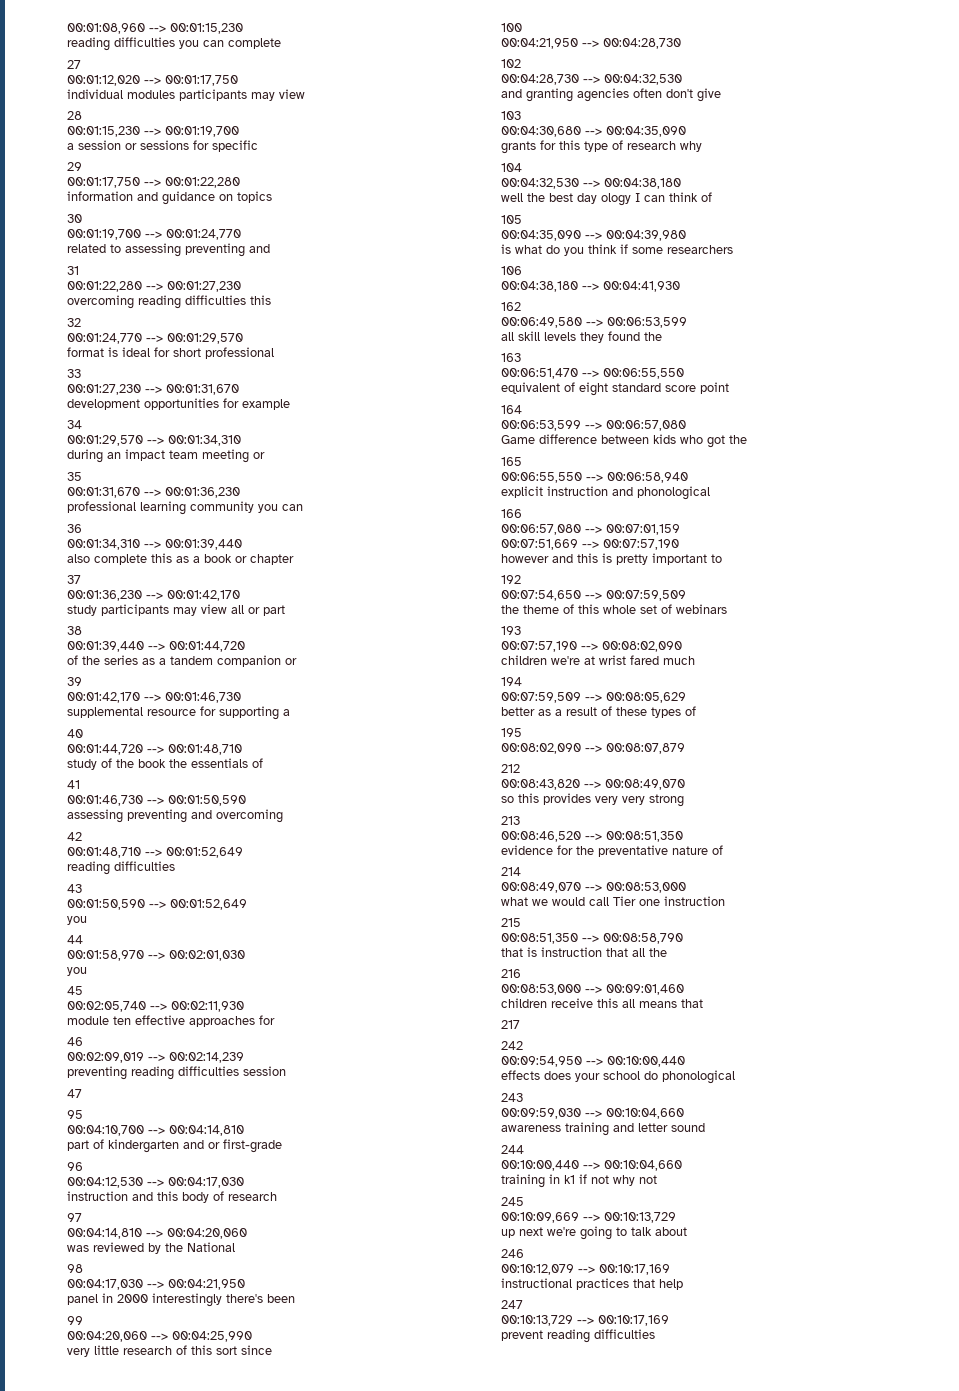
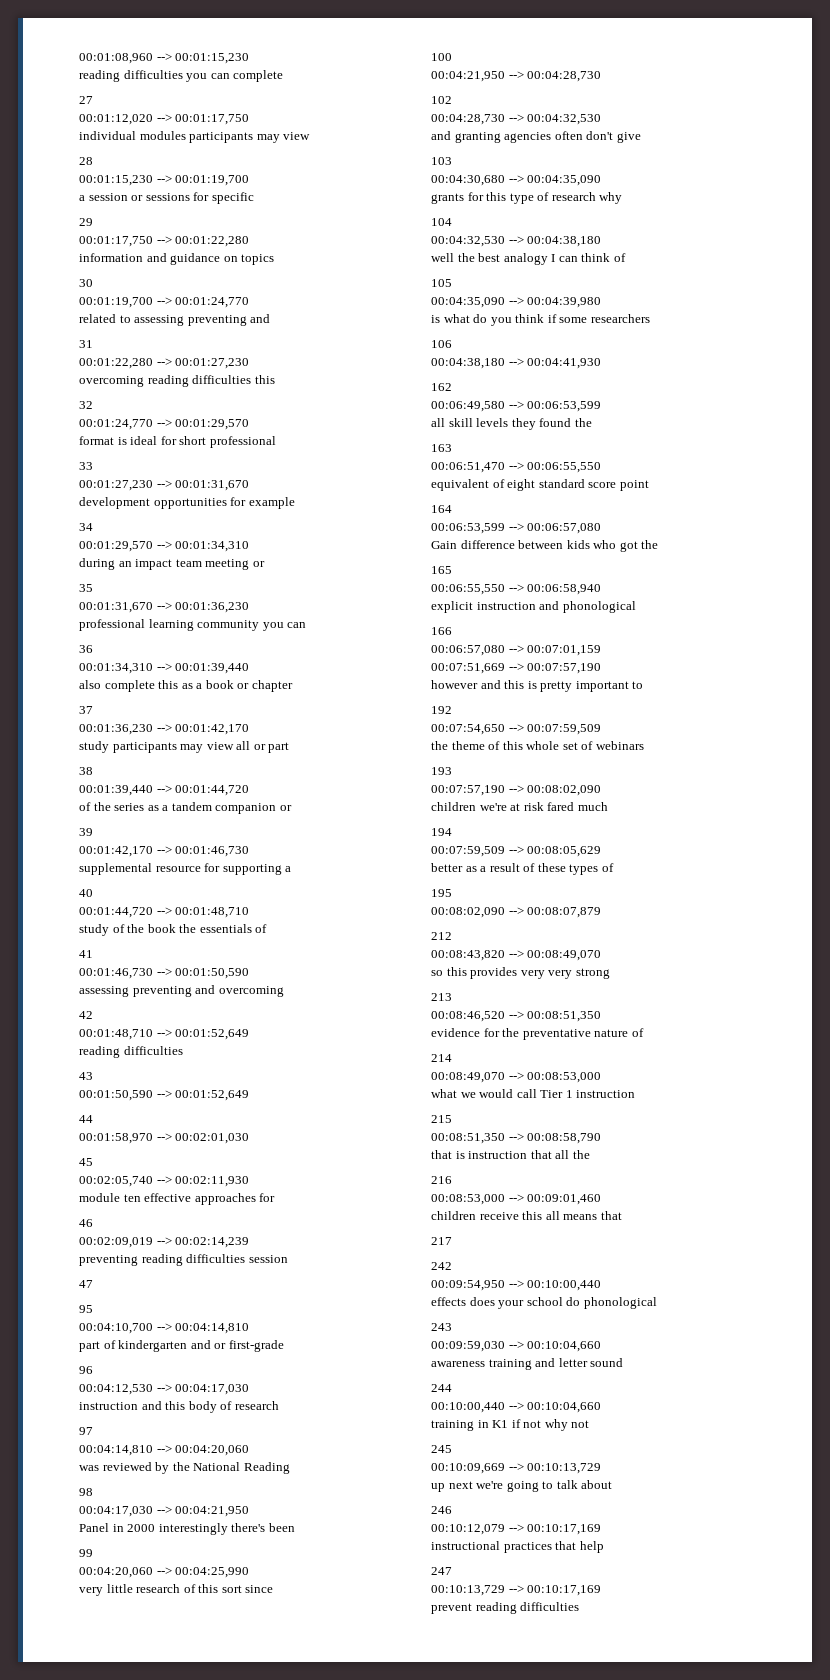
  00:01:50,590 --> 00:01:52,649
- you
  00:01:58,970 --> 00:02:01,030
- you
- was reviewed by the National
+ was reviewed by the National Reading
- panel in 2000 interestingly there's been
+ Panel in 2000 interestingly there's been
- well the best day ology I can think of
+ well the best analogy I can think of
- Game difference between kids who got the
+ Gain difference between kids who got the
- children we're at wrist fared much
+ children we're at risk fared much
- what we would call Tier one instruction
+ what we would call Tier 1 instruction
- training in k1 if not why not
+ training in K1 if not why not

